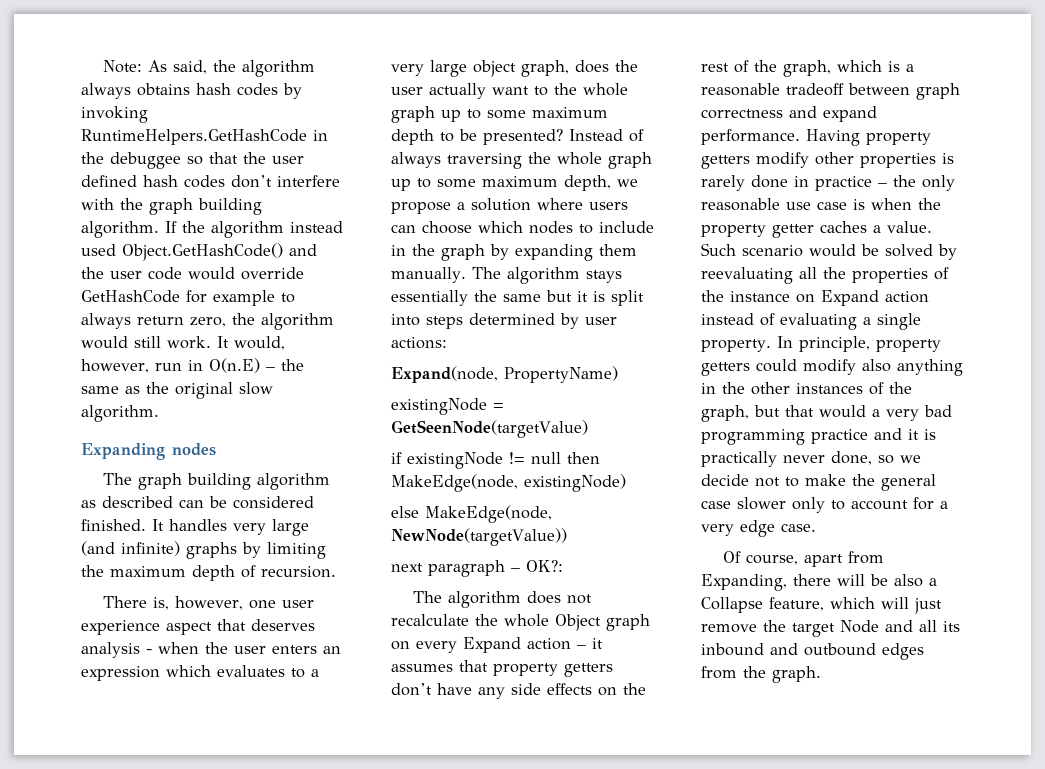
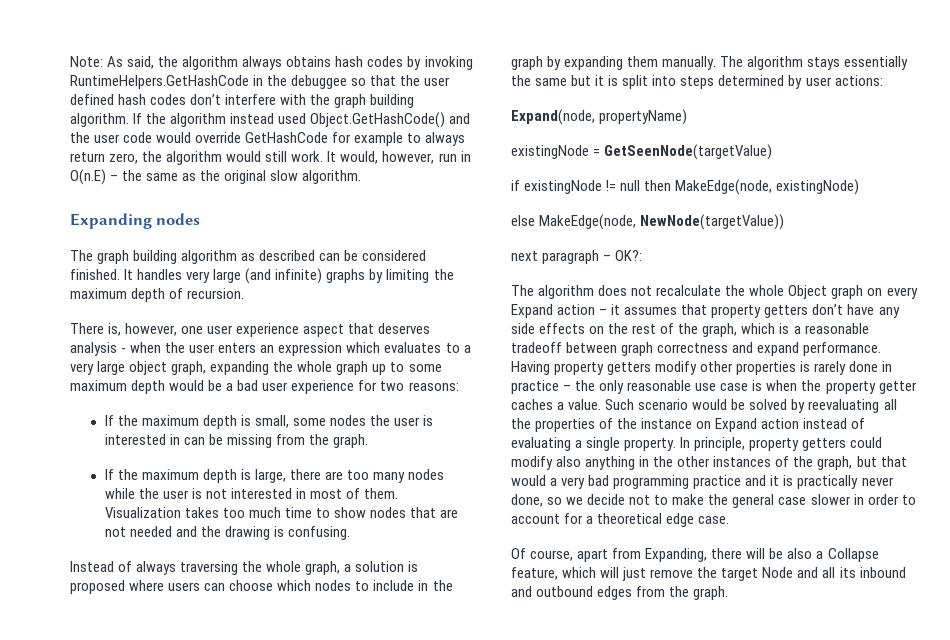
- There is, however, one user experience aspect that deserves analysis - when the user enters an expression which evaluates to a very large object graph, does the user actually want to the whole graph up to some maximum depth to be presented? Instead of always traversing the whole graph up to some maximum depth, we propose a solution where users can choose which nodes to include in the graph by expanding them manually.
+ There is, however, one user experience aspect that deserves analysis - when the user enters an expression which evaluates to a very large object graph, expanding the whole graph up to some maximum depth would be a bad user experience for two reasons:
+ If the maximum depth is small, some nodes the user is interested in can be missing from the graph.
+ If the maximum depth is large, there are too many nodes while the user is not interested in most of them. Visualization takes too much time to show nodes that are not needed and the drawing is confusing.
+ Instead of always traversing the whole graph, a solution is proposed where users can choose which nodes to include in the graph by expanding them manually.
- Expand(node, PropertyName)
+ Expand(node, propertyName)
- In principle, property getters could modify also anything in the other instances of the graph, but that would a very bad programming practice and it is practically never done, so we decide not to make the general case slower only to account for a very edge case.
+ In principle, property getters could modify also anything in the other instances of the graph, but that would a very bad programming practice and it is practically never done, so we decide not to make the general case slower in order to account for a theoretical edge case.

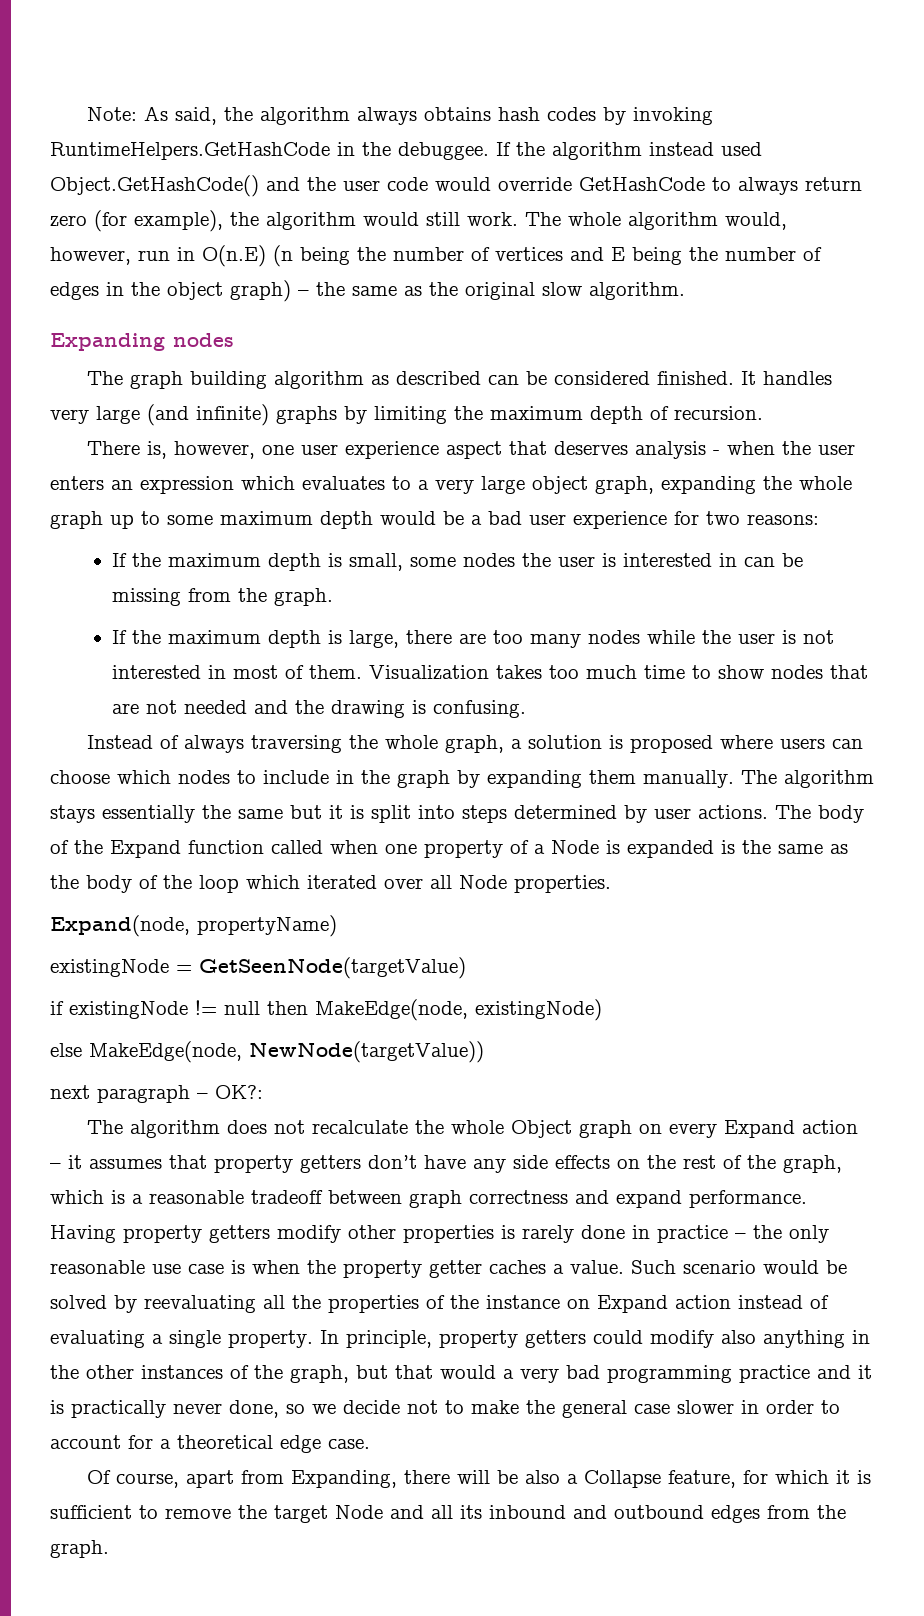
- Note: As said, the algorithm always obtains hash codes by invoking RuntimeHelpers.GetHashCode in the debuggee so that the user defined hash codes don’t interfere with the graph building algorithm.
+ Note: As said, the algorithm always obtains hash codes by invoking RuntimeHelpers.GetHashCode in the debuggee.
- If the algorithm instead used Object.GetHashCode() and the user code would override GetHashCode for example to always return zero, the algorithm would still work.
+ If the algorithm instead used Object.GetHashCode() and the user code would override GetHashCode to always return zero (for example), the algorithm would still work.
- It would, however, run in O(n.E) – the same as the original slow algorithm.
+ The whole algorithm would, however, run in O(n.E) (n being the number of vertices and E being the number of edges in the object graph) – the same as the original slow algorithm.
- The algorithm stays essentially the same but it is split into steps determined by user actions:
+ The algorithm stays essentially the same but it is split into steps determined by user actions. The body of the Expand function called when one property of a Node is expanded is the same as the body of the loop which iterated over all Node properties.
- Of course, apart from Expanding, there will be also a Collapse feature, which will just remove the target Node and all its inbound and outbound edges from the graph.
+ Of course, apart from Expanding, there will be also a Collapse feature, for which it is sufficient to remove the target Node and all its inbound and outbound edges from the graph.

